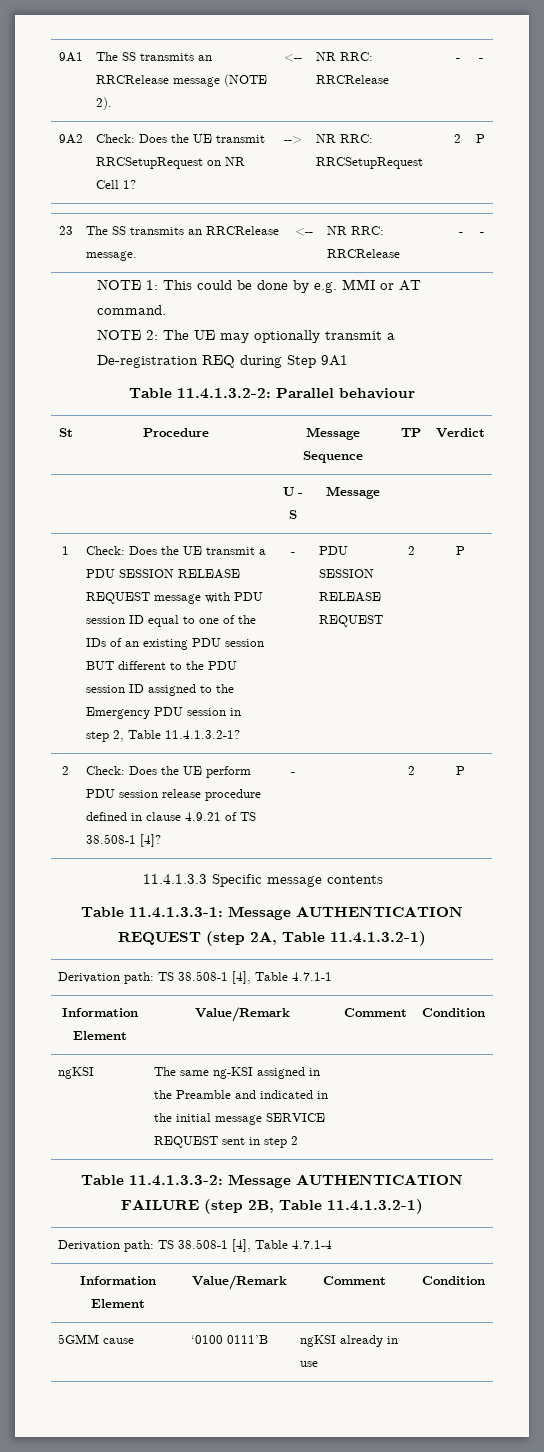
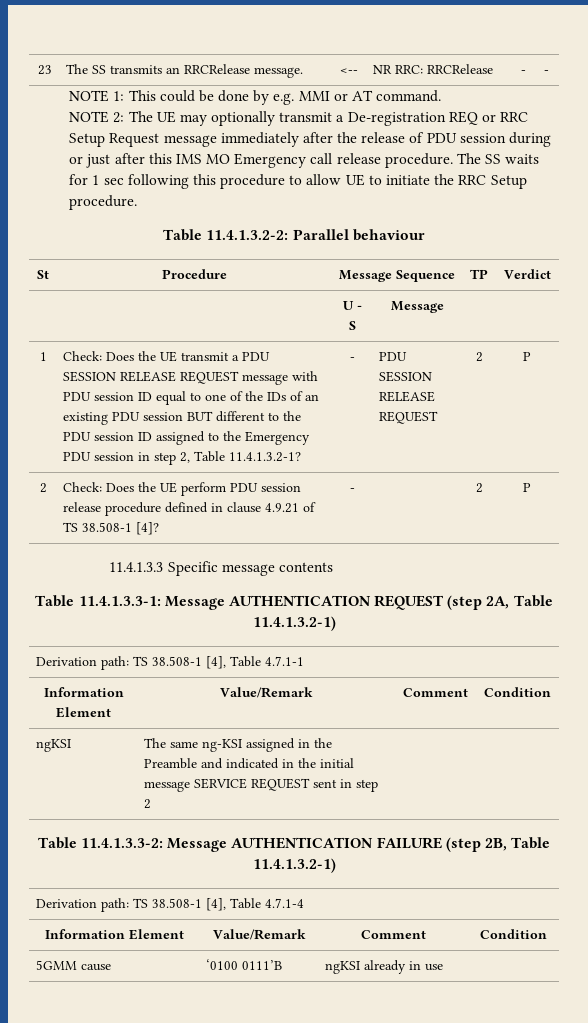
- 9A1 | The SS transmits an RRCRelease message (NOTE 2). | <-- | NR RRC: RRCRelease | - | -
- 9A2 | Check: Does the UE transmit RRCSetupRequest on NR Cell 1? | --> | NR RRC: RRCSetupRequest | 2 | P
- NOTE 2: The UE may optionally transmit a De-registration REQ during Step 9A1
+ NOTE 2: The UE may optionally transmit a De-registration REQ or RRC Setup Request message immediately after the release of PDU session during or just after this IMS MO Emergency call release procedure. The SS waits for 1 sec following this procedure to allow UE to initiate the RRC Setup procedure.

